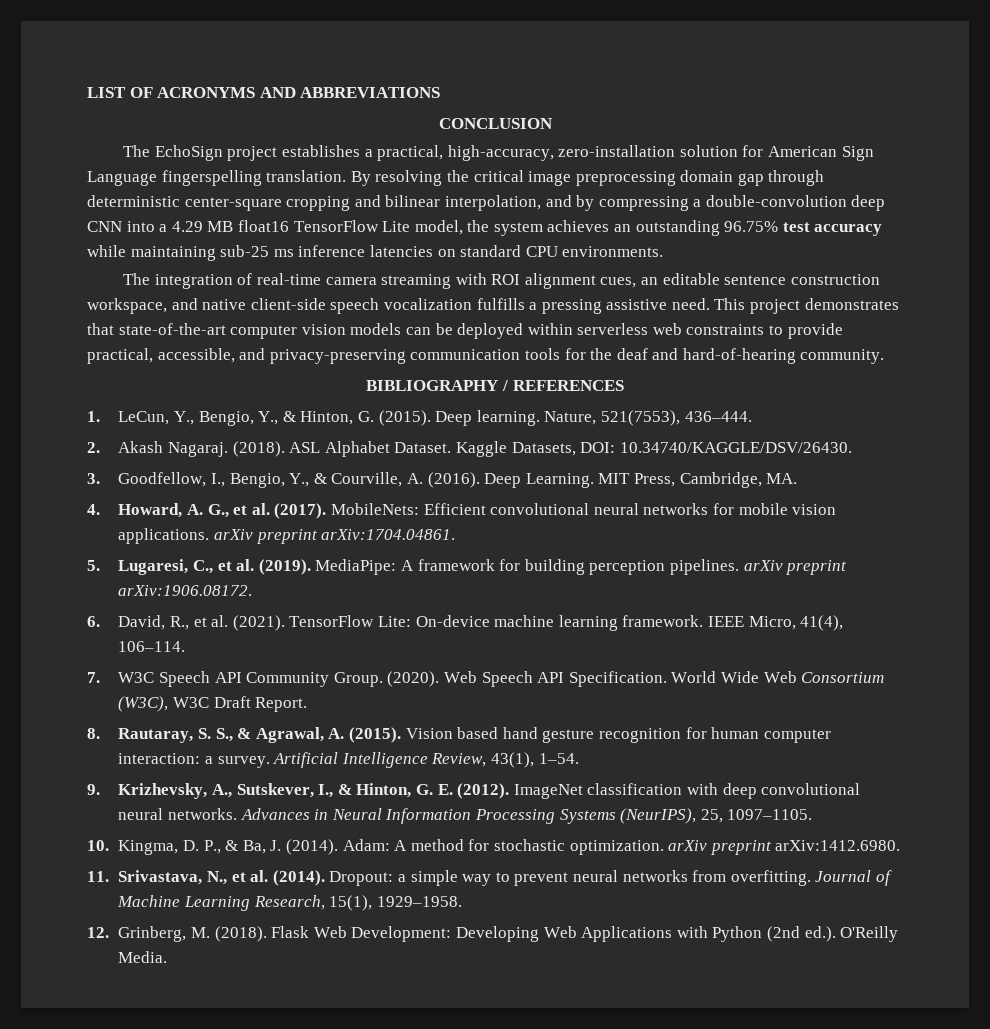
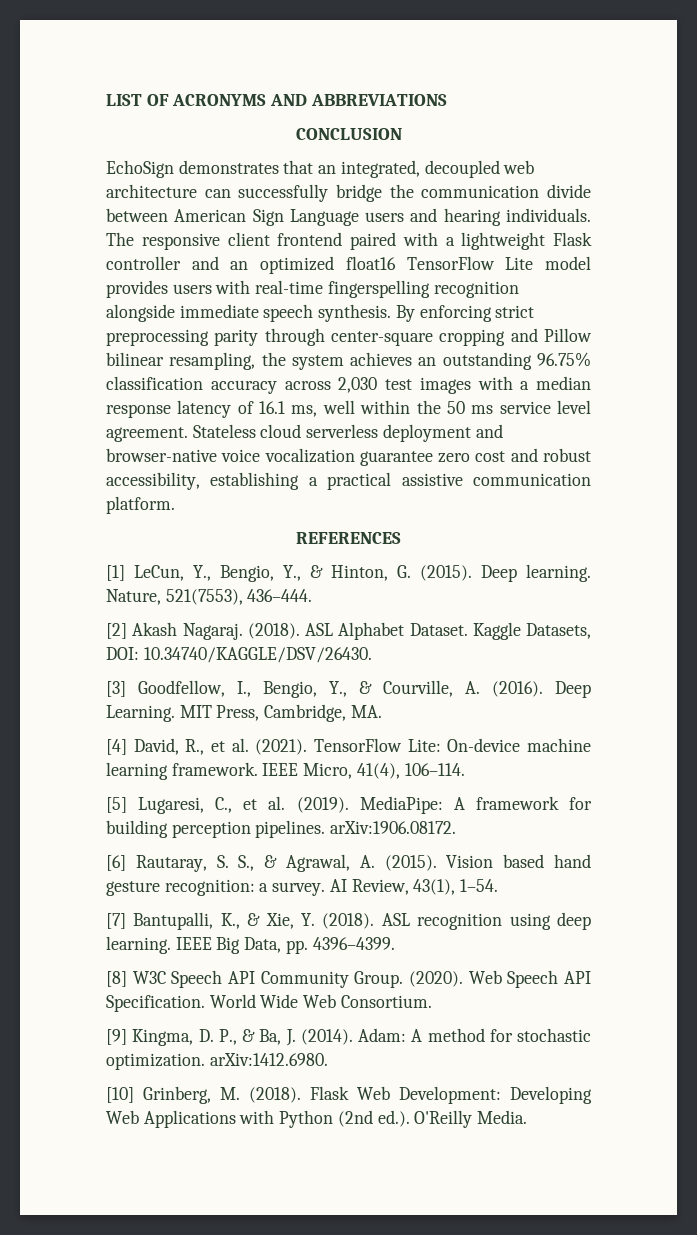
- The EchoSign project establishes a practical, high-accuracy, zero-installation solution for American Sign Language fingerspelling translation. By resolving the critical image preprocessing domain gap through deterministic center-square cropping and bilinear interpolation, and by compressing a double-convolution deep CNN into a 4.29 MB float16 TensorFlow Lite model, the system achieves an outstanding 96.75% test accuracy while maintaining sub-25 ms inference latencies on standard CPU environments.
- The integration of real-time camera streaming with ROI alignment cues, an editable sentence construction workspace, and native client-side speech vocalization fulfills a pressing assistive need. This project demonstrates that state-of-the-art computer vision models can be deployed within serverless web constraints to provide practical, accessible, and privacy-preserving communication tools for the deaf and hard-of-hearing community.
- BIBLIOGRAPHY / REFERENCES
+ EchoSign demonstrates that an integrated, decoupled web architecture can successfully bridge the communication divide between American Sign Language users and hearing individuals. The responsive client frontend paired with a lightweight Flask controller and an optimized float16 TensorFlow Lite model provides users with real-time fingerspelling recognition alongside immediate speech synthesis. By enforcing strict preprocessing parity through center-square cropping and Pillow bilinear resampling, the system achieves an outstanding 96.75% classification accuracy across 2,030 test images with a median response latency of 16.1 ms, well within the 50 ms service level agreement. Stateless cloud serverless deployment and browser-native voice vocalization guarantee zero cost and robust accessibility, establishing a practical assistive communication platform.
+ REFERENCES
- 1. LeCun, Y., Bengio, Y., & Hinton, G. (2015).
+ [1] LeCun, Y., Bengio, Y., & Hinton, G. (2015).
- 2. Akash Nagaraj.
+ [2] Akash Nagaraj.
- 3. Goodfellow, I., Bengio, Y., & Courville, A. (2016).
+ [3] Goodfellow, I., Bengio, Y., & Courville, A. (2016).
- 4. Howard, A. G., et al. (2017). MobileNets: Efficient convolutional neural networks for mobile vision applications. arXiv preprint arXiv:1704.04861.
- 5. Lugaresi, C., et al. (2019). MediaPipe: A framework for building perception pipelines. arXiv preprint arXiv:1906.08172.
- 6. David, R., et al. (2021).
+ [4] David, R., et al. (2021).
- 7. W3C Speech API Community Group.
+ [5] Lugaresi, C., et al. (2019). MediaPipe: A framework for building perception pipelines. arXiv:1906.08172.
+ [6] Rautaray, S. S., & Agrawal, A. (2015). Vision based hand gesture recognition: a survey. AI Review, 43(1), 1–54.
+ [7] Bantupalli, K., & Xie, Y. (2018). ASL recognition using deep learning. IEEE Big Data, pp. 4396–4399.
+ [8] W3C Speech API Community Group.
- World Wide Web Consortium (W3C), W3C Draft Report.
- 8. Rautaray, S. S., & Agrawal, A. (2015). Vision based hand gesture recognition for human computer interaction: a survey. Artificial Intelligence Review, 43(1), 1–54.
- 9. Krizhevsky, A., Sutskever, I., & Hinton, G. E. (2012). ImageNet classification with deep convolutional neural networks. Advances in Neural Information Processing Systems (NeurIPS), 25, 1097–1105.
- 10. Kingma, D. P., & Ba, J. (2014).
+ World Wide Web Consortium.
+ [9] Kingma, D. P., & Ba, J. (2014).
- Adam: A method for stochastic optimization. arXiv preprint arXiv:1412.6980.
+ Adam: A method for stochastic optimization. arXiv:1412.6980.
- 11. Srivastava, N., et al. (2014). Dropout: a simple way to prevent neural networks from overfitting. Journal of Machine Learning Research, 15(1), 1929–1958.
- 12. Grinberg, M. (2018).
+ [10] Grinberg, M. (2018).

